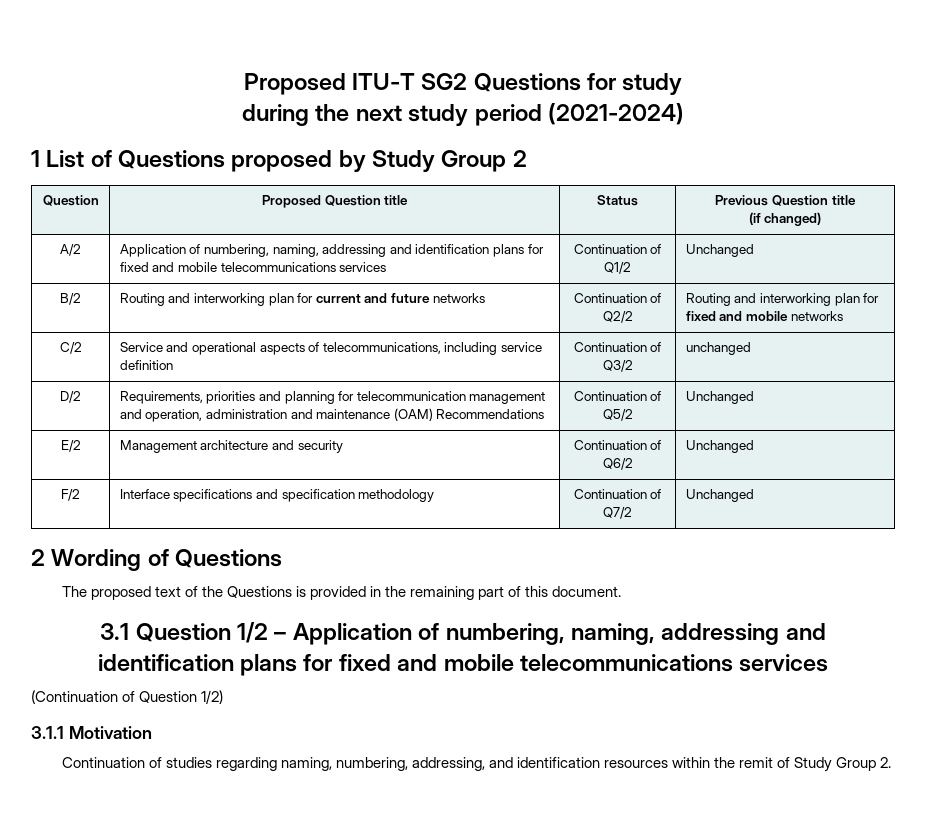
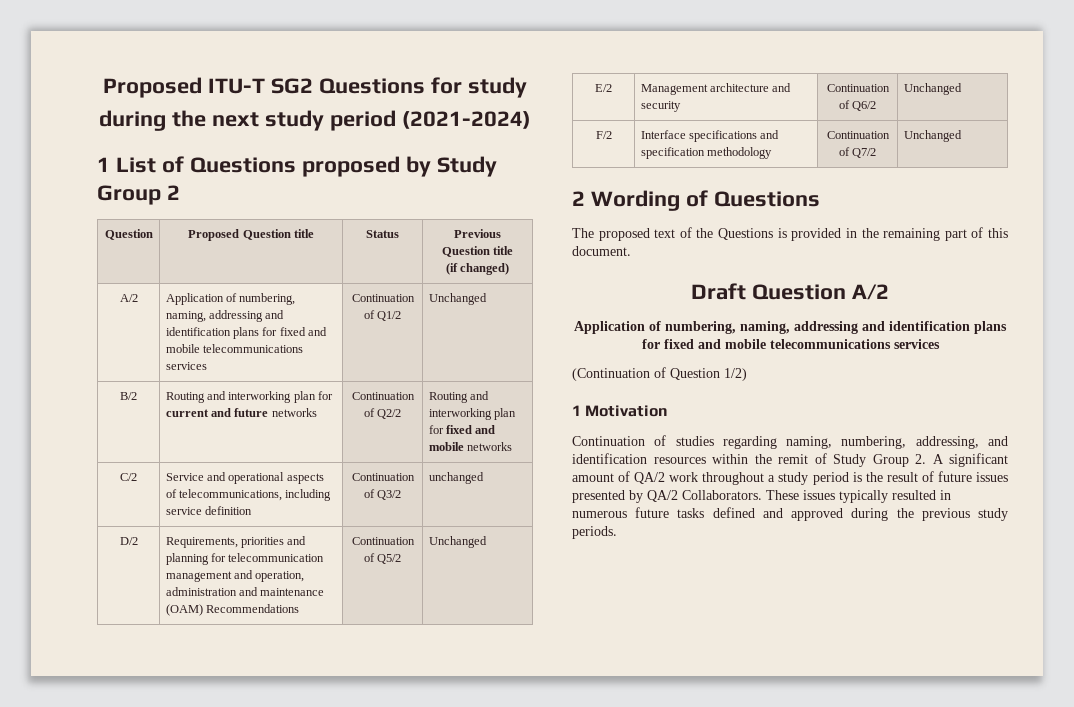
- 3.1 Question 1/2 – Application of numbering, naming, addressing and identification plans for fixed and mobile telecommunications services
+ Draft Question A/2
+ Application of numbering, naming, addressing and identification plans for fixed and mobile telecommunications services
- 3.1.1 Motivation
+ 1 Motivation
- Continuation of studies regarding naming, numbering, addressing, and identification resources within the remit of Study Group 2.
+ Continuation of studies regarding naming, numbering, addressing, and identification resources within the remit of Study Group 2. A significant amount of QA/2 work throughout a study period is the result of future issues presented by QA/2 Collaborators. These issues typically resulted in numerous future tasks defined and approved during the previous study periods.

